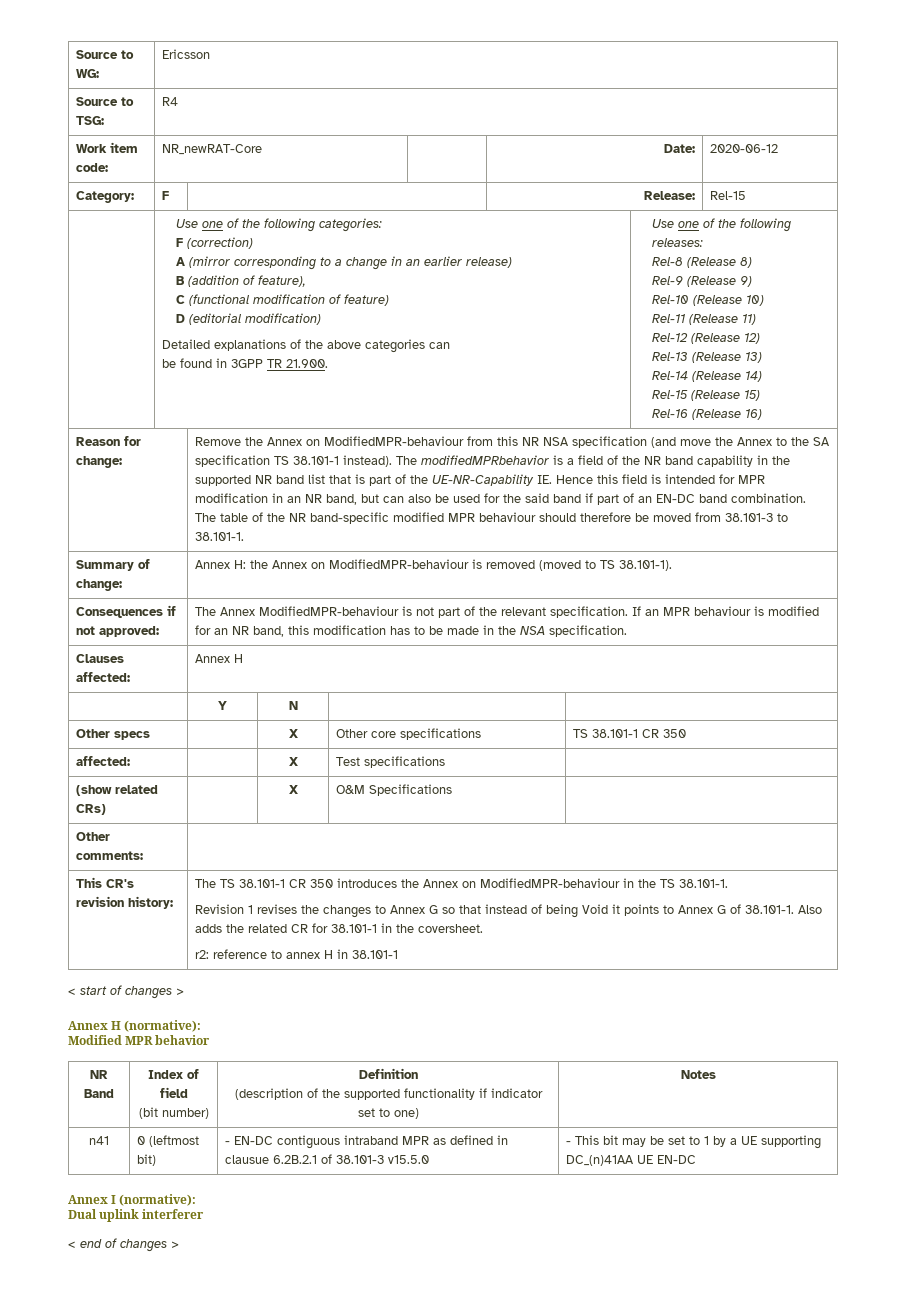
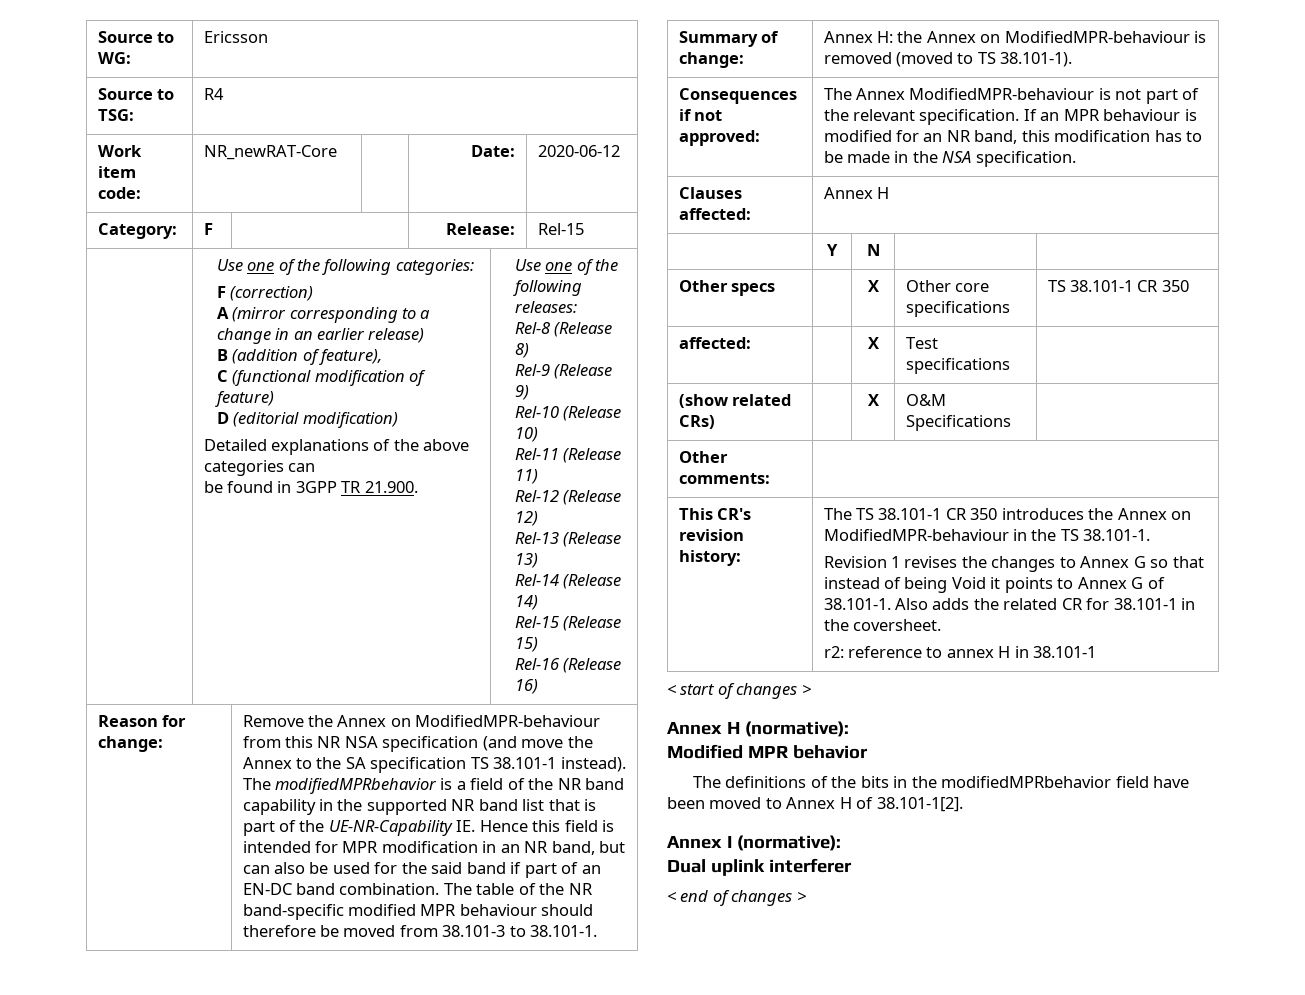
- NR Band | Index of field
- (bit number) | Definition
- (description of the supported functionality if indicator set to one) | Notes
- n41 | 0 (leftmost bit) | - EN-DC contiguous intraband MPR as defined in clausue 6.2B.2.1 of 38.101-3 v15.5.0 | - This bit may be set to 1 by a UE supporting DC_(n)41AA UE EN-DC
+ The definitions of the bits in the modifiedMPRbehavior field have been moved to Annex H of 38.101-1[2].

